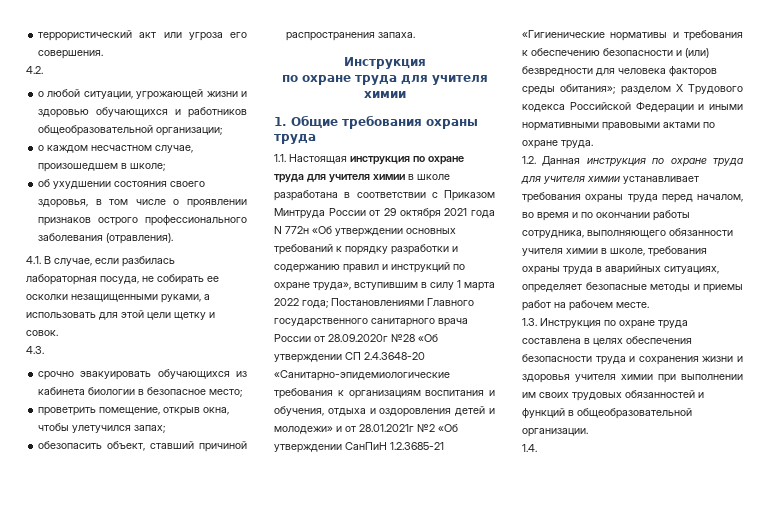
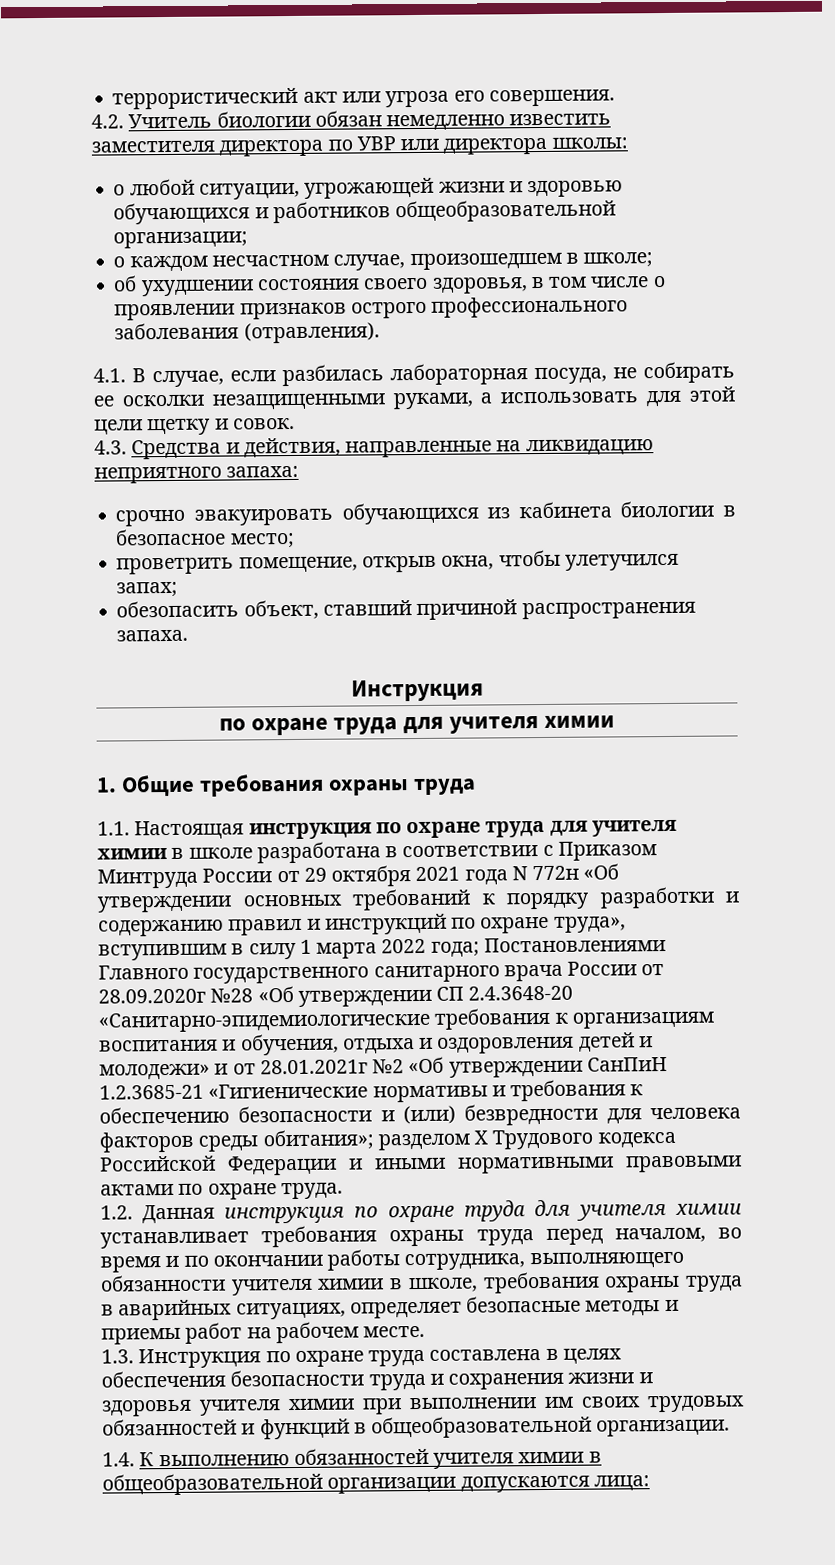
- 4.2.
+ 4.2. Учитель биологии обязан немедленно известить заместителя директора по УВР или директора школы:
- 4.3.
+ 4.3. Средства и действия, направленные на ликвидацию неприятного запаха:
- 1.4.
+ 1.4. К выполнению обязанностей учителя химии в общеобразовательной организации допускаются лица:

